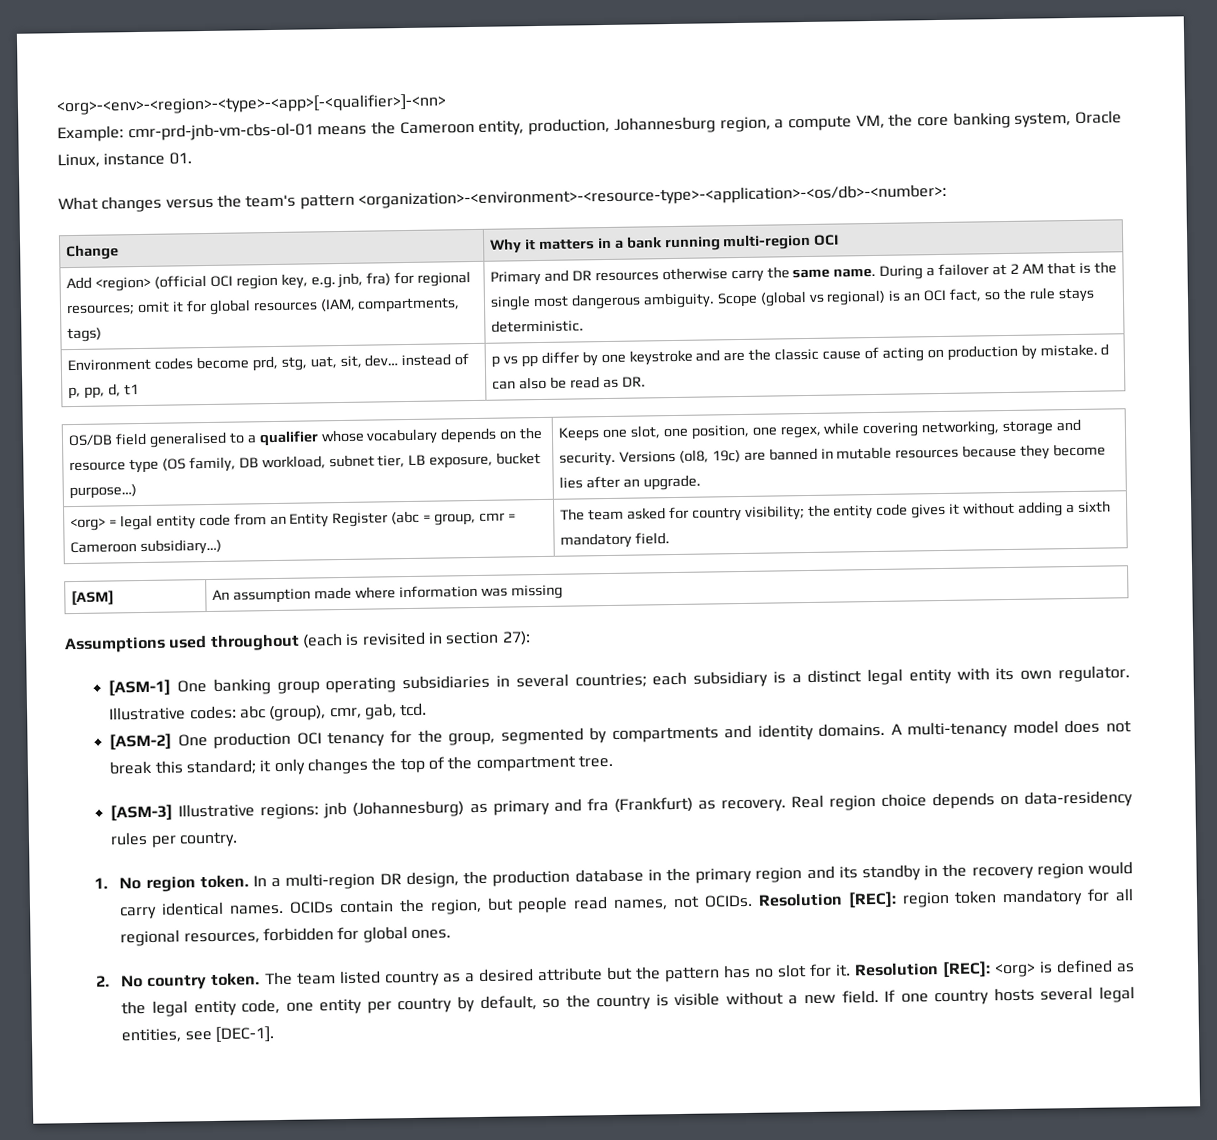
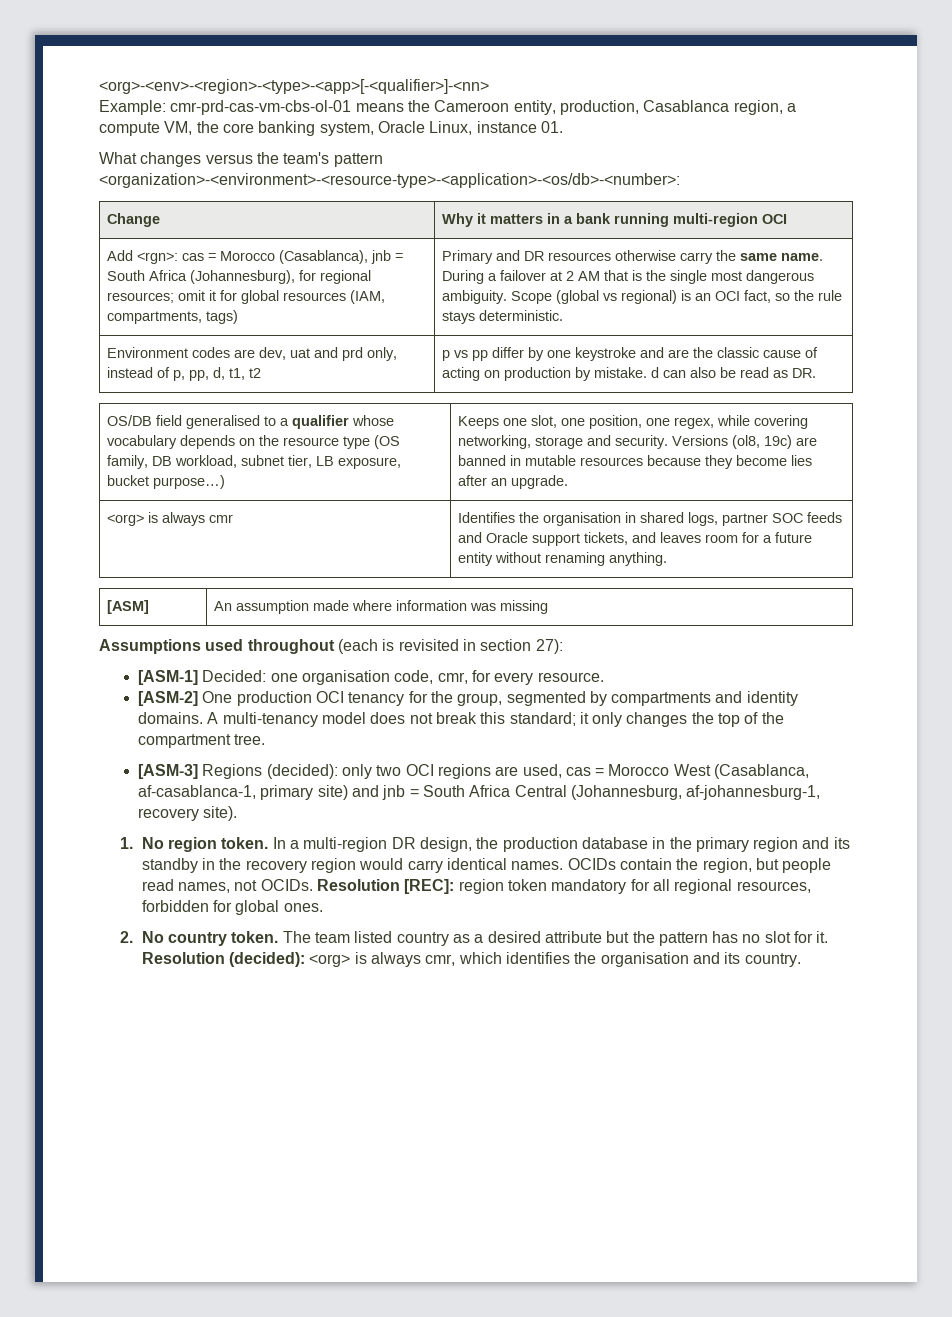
- Example: cmr-prd-jnb-vm-cbs-ol-01 means the Cameroon entity, production, Johannesburg region, a compute VM, the core banking system, Oracle Linux, instance 01.
+ Example: cmr-prd-cas-vm-cbs-ol-01 means the Cameroon entity, production, Casablanca region, a compute VM, the core banking system, Oracle Linux, instance 01.
- Add <region> (official OCI region key, e.g. jnb, fra) for regional resources; omit it for global resources (IAM, compartments, tags)
+ Add <rgn>: cas = Morocco (Casablanca), jnb = South Africa (Johannesburg), for regional resources; omit it for global resources (IAM, compartments, tags)
- Environment codes become prd, stg, uat, sit, dev… instead of p, pp, d, t1 | p vs pp differ by one keystroke and are the classic cause of acting on production by mistake. d can also be read as DR.
+ Environment codes are dev, uat and prd only, instead of p, pp, d, t1, t2 | p vs pp differ by one keystroke and are the classic cause of acting on production by mistake. d can also be read as DR.
- <org> = legal entity code from an Entity Register (abc = group, cmr = Cameroon subsidiary…) | The team asked for country visibility; the entity code gives it without adding a sixth mandatory field.
+ <org> is always cmr | Identifies the organisation in shared logs, partner SOC feeds and Oracle support tickets, and leaves room for a future entity without renaming anything.
- [ASM-1] One banking group operating subsidiaries in several countries; each subsidiary is a distinct legal entity with its own regulator. Illustrative codes: abc (group), cmr, gab, tcd.
+ [ASM-1] Decided: one organisation code, cmr, for every resource.
- [ASM-3] Illustrative regions: jnb (Johannesburg) as primary and fra (Frankfurt) as recovery. Real region choice depends on data-residency rules per country.
+ [ASM-3] Regions (decided): only two OCI regions are used, cas = Morocco West (Casablanca, af-casablanca-1, primary site) and jnb = South Africa Central (Johannesburg, af-johannesburg-1, recovery site).
- Resolution [REC]: <org> is defined as the legal entity code, one entity per country by default, so the country is visible without a new field. If one country hosts several legal entities, see [DEC-1].
+ Resolution (decided): <org> is always cmr, which identifies the organisation and its country.

